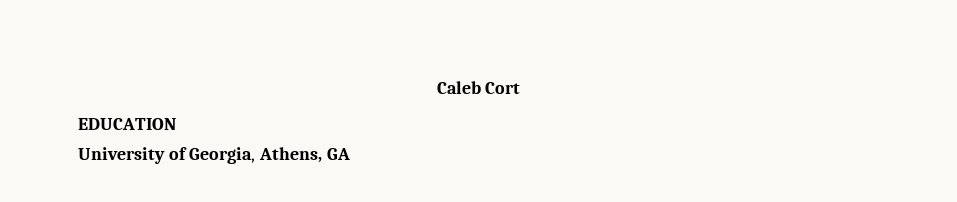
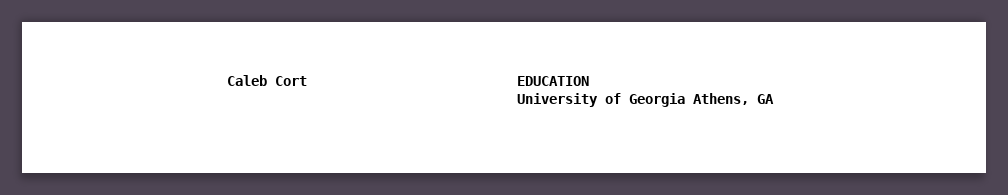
- University of Georgia, Athens, GA
+ University of Georgia Athens, GA

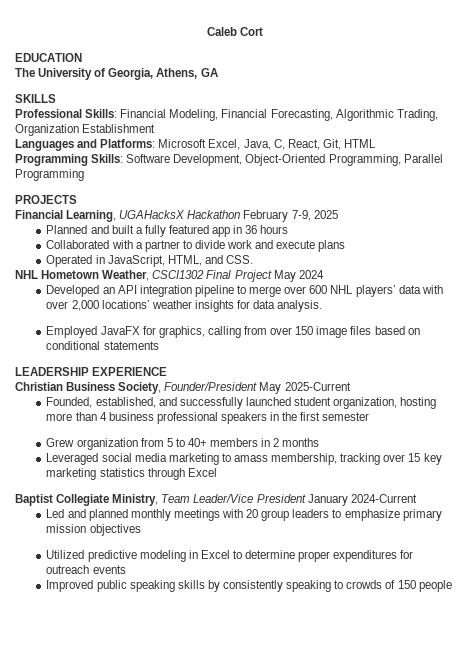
- University of Georgia Athens, GA
+ The University of Georgia, Athens, GA
+ SKILLS
+ Professional Skills: Financial Modeling, Financial Forecasting, Algorithmic Trading, Organization Establishment
+ Languages and Platforms: Microsoft Excel, Java, C, React, Git, HTML
+ Programming Skills: Software Development, Object-Oriented Programming, Parallel Programming
+ PROJECTS
+ Financial Learning, UGAHacksX Hackathon February 7-9, 2025
+ Planned and built a fully featured app in 36 hours
+ Collaborated with a partner to divide work and execute plans
+ Operated in JavaScript, HTML, and CSS.
+ NHL Hometown Weather, CSCI1302 Final Project May 2024
+ Developed an API integration pipeline to merge over 600 NHL players’ data with over 2,000 locations’ weather insights for data analysis.
+ Employed JavaFX for graphics, calling from over 150 image files based on conditional statements
+ LEADERSHIP EXPERIENCE
+ Christian Business Society, Founder/President May 2025-Current
+ Founded, established, and successfully launched student organization, hosting more than 4 business professional speakers in the first semester
+ Grew organization from 5 to 40+ members in 2 months
+ Leveraged social media marketing to amass membership, tracking over 15 key marketing statistics through Excel
+ Baptist Collegiate Ministry, Team Leader/Vice President January 2024-Current
+ Led and planned monthly meetings with 20 group leaders to emphasize primary mission objectives
+ Utilized predictive modeling in Excel to determine proper expenditures for outreach events
+ Improved public speaking skills by consistently speaking to crowds of 150 people

